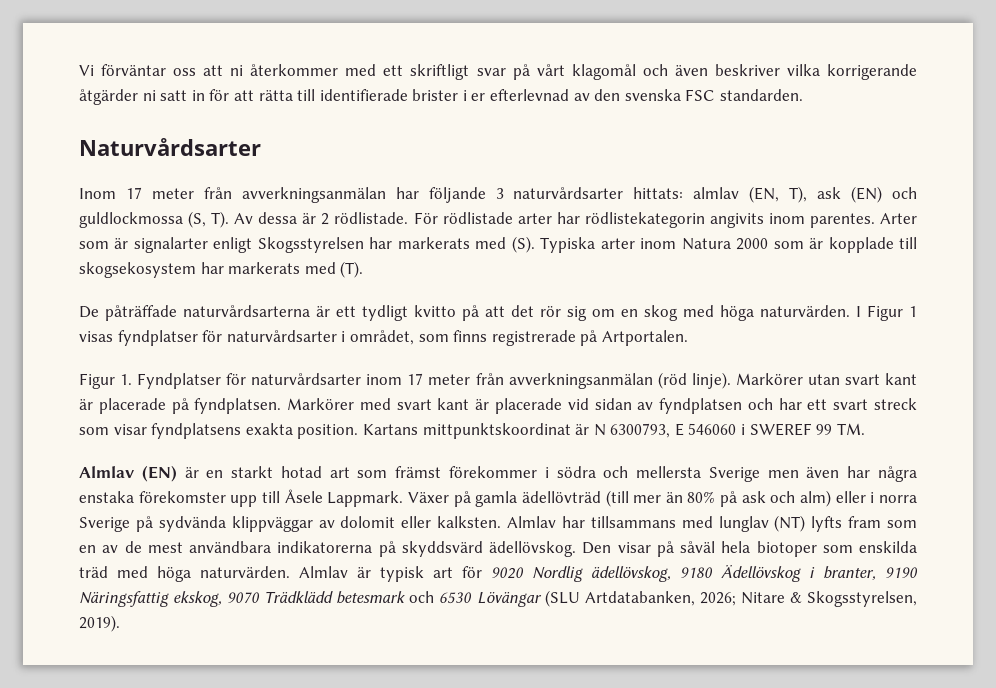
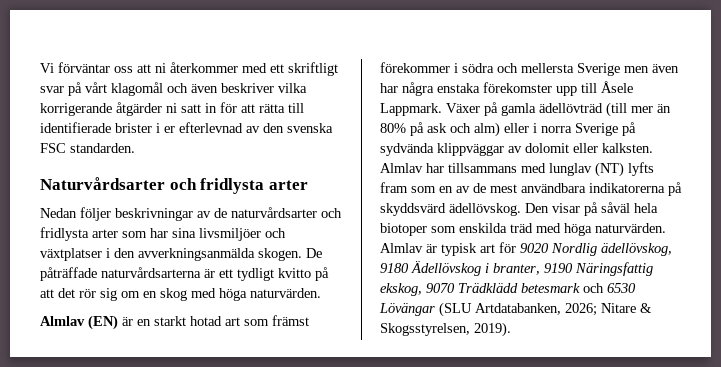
- Naturvårdsarter
- Inom 17 meter från avverkningsanmälan har följande 3 naturvårdsarter hittats: almlav (EN, T), ask (EN) och guldlockmossa (S, T). Av dessa är 2 rödlistade. För rödlistade arter har rödlistekategorin angivits inom parentes. Arter som är signalarter enligt Skogsstyrelsen har markerats med (S). Typiska arter inom Natura 2000 som är kopplade till skogsekosystem har markerats med (T).
- De påträffade naturvårdsarterna är ett tydligt kvitto på att det rör sig om en skog med höga naturvärden. I Figur 1 visas fyndplatser för naturvårdsarter i området, som finns registrerade på Artportalen.
- Figur 1. Fyndplatser för naturvårdsarter inom 17 meter från avverkningsanmälan (röd linje). Markörer utan svart kant är placerade på fyndplatsen. Markörer med svart kant är placerade vid sidan av fyndplatsen och har ett svart streck som visar fyndplatsens exakta position. Kartans mittpunktskoordinat är N 6300793, E 546060 i SWEREF 99 TM.
+ Naturvårdsarter och fridlysta arter
+ Nedan följer beskrivningar av de naturvårdsarter och fridlysta arter som har sina livsmiljöer och växtplatser i den avverkningsanmälda skogen. De påträffade naturvårdsarterna är ett tydligt kvitto på att det rör sig om en skog med höga naturvärden.

